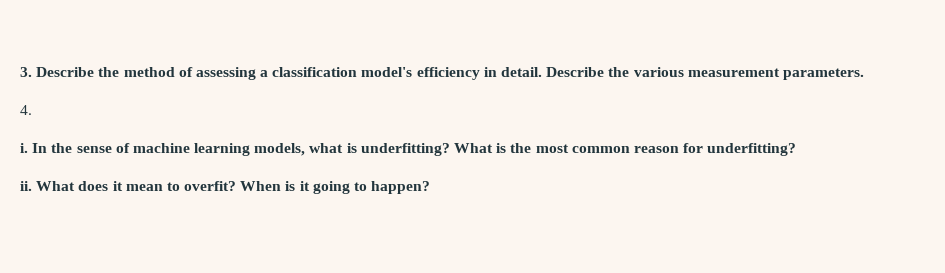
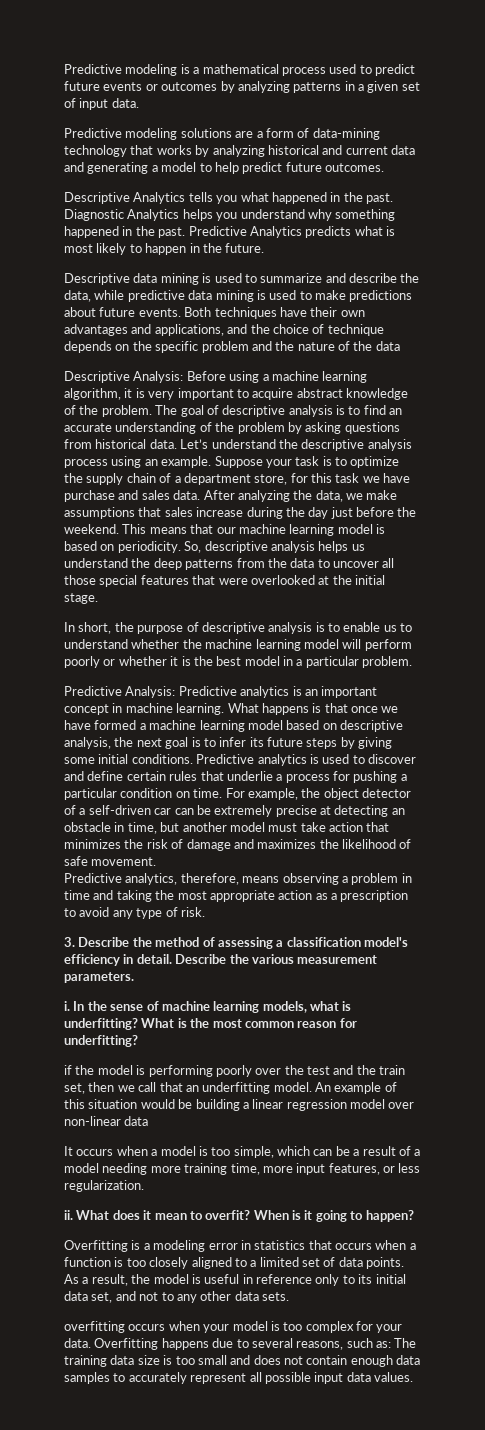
+ Predictive modeling is a mathematical process used to predict future events or outcomes by analyzing patterns in a given set of input data.
+ Predictive modeling solutions are a form of data-mining technology that works by analyzing historical and current data and generating a model to help predict future outcomes.
+ Descriptive Analytics tells you what happened in the past. Diagnostic Analytics helps you understand why something happened in the past. Predictive Analytics predicts what is most likely to happen in the future.
+ Descriptive data mining is used to summarize and describe the data, while predictive data mining is used to make predictions about future events. Both techniques have their own advantages and applications, and the choice of technique depends on the specific problem and the nature of the data
+ Descriptive Analysis: Before using a machine learning algorithm, it is very important to acquire abstract knowledge of the problem. The goal of descriptive analysis is to find an accurate understanding of the problem by asking questions from historical data. Let’s understand the descriptive analysis process using an example. Suppose your task is to optimize the supply chain of a department store, for this task we have purchase and sales data. After analyzing the data, we make assumptions that sales increase during the day just before the weekend. This means that our machine learning model is based on periodicity. So, descriptive analysis helps us understand the deep patterns from the data to uncover all those special features that were overlooked at the initial stage.
+ In short, the purpose of descriptive analysis is to enable us to understand whether the machine learning model will perform poorly or whether it is the best model in a particular problem.
+ Predictive Analysis: Predictive analytics is an important concept in machine learning. What happens is that once we have formed a machine learning model based on descriptive analysis, the next goal is to infer its future steps by giving some initial conditions. Predictive analytics is used to discover and define certain rules that underlie a process for pushing a particular condition on time. For example, the object detector of a self-driven car can be extremely precise at detecting an obstacle in time, but another model must take action that minimizes the risk of damage and maximizes the likelihood of safe movement.
+ Predictive analytics, therefore, means observing a problem in time and taking the most appropriate action as a prescription to avoid any type of risk.
- 4.
+ if the model is performing poorly over the test and the train set, then we call that an underfitting model. An example of this situation would be building a linear regression model over non-linear data
+ It occurs when a model is too simple, which can be a result of a model needing more training time, more input features, or less regularization.
+ Overfitting is a modeling error in statistics that occurs when a function is too closely aligned to a limited set of data points. As a result, the model is useful in reference only to its initial data set, and not to any other data sets.
+ overfitting occurs when your model is too complex for your data. Overfitting happens due to several reasons, such as: The training data size is too small and does not contain enough data samples to accurately represent all possible input data values.

